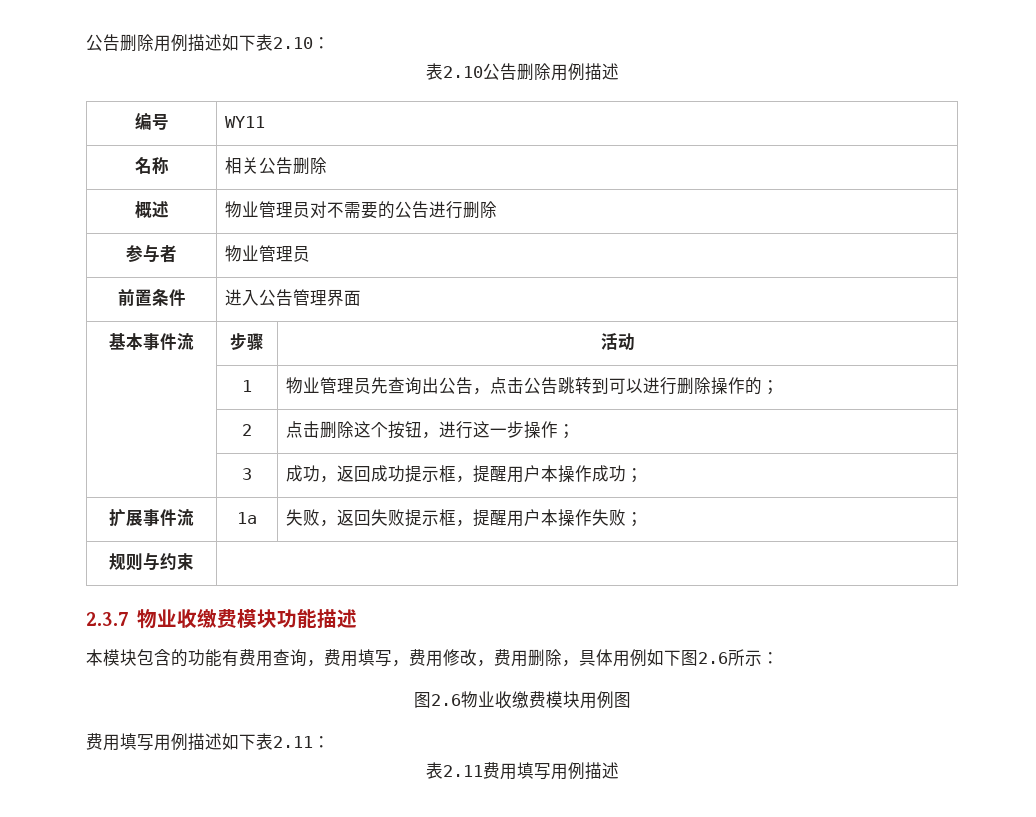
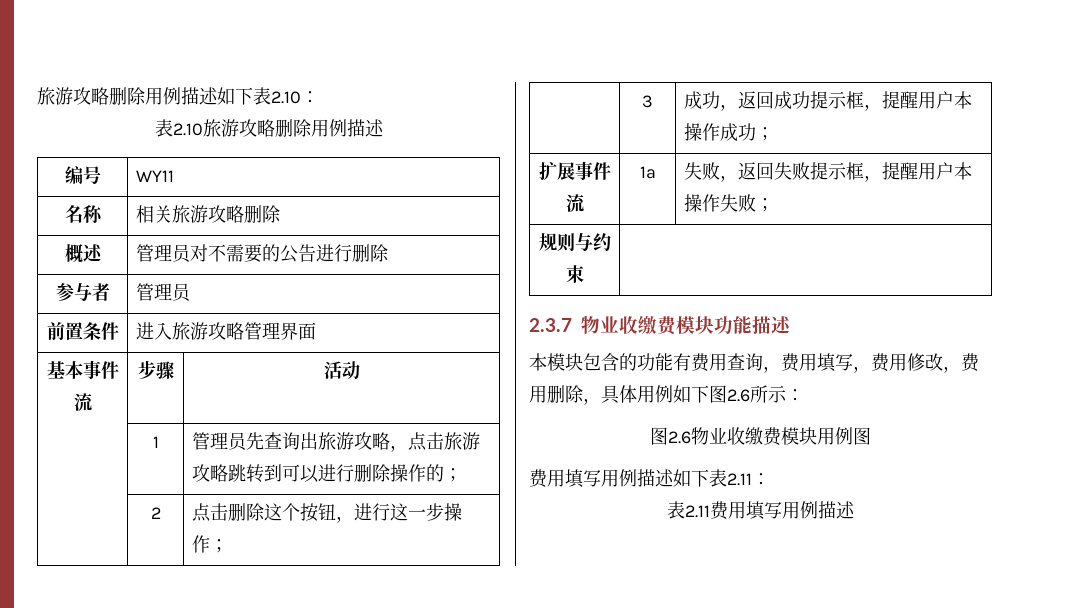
- 公告删除用例描述如下表2.10：
+ 旅游攻略删除用例描述如下表2.10：
- 表2.10公告删除用例描述
+ 表2.10旅游攻略删除用例描述
- 名称 | 相关公告删除
+ 名称 | 相关旅游攻略删除
- 概述 | 物业管理员对不需要的公告进行删除
+ 概述 | 管理员对不需要的公告进行删除
- 参与者 | 物业管理员
+ 参与者 | 管理员
- 前置条件 | 进入公告管理界面
+ 前置条件 | 进入旅游攻略管理界面
- | 1 | 物业管理员先查询出公告，点击公告跳转到可以进行删除操作的；
+ | 1 | 管理员先查询出旅游攻略，点击旅游攻略跳转到可以进行删除操作的；

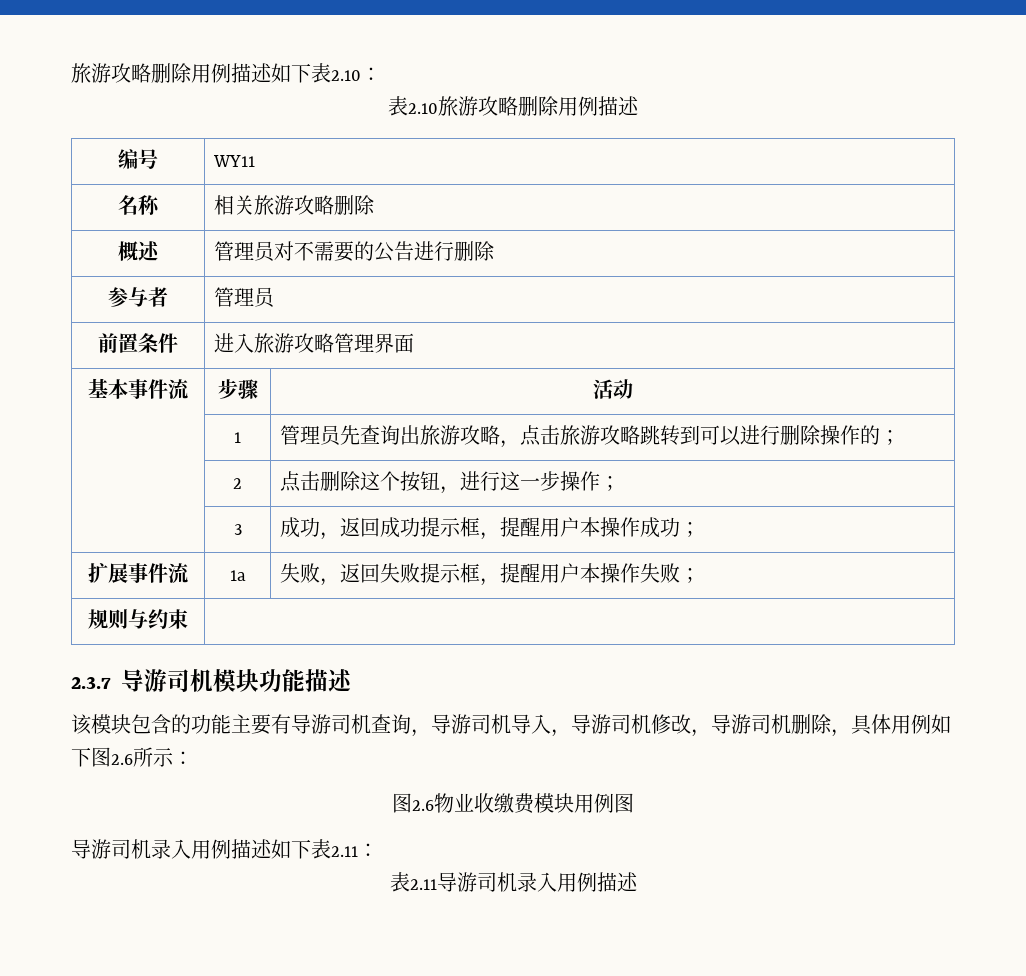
- 2.3.7物业收缴费模块功能描述
+ 2.3.7导游司机模块功能描述
- 本模块包含的功能有费用查询，费用填写，费用修改，费用删除，具体用例如下图2.6所示：
+ 该模块包含的功能主要有导游司机查询，导游司机导入，导游司机修改，导游司机删除，具体用例如下图2.6所示：
- 费用填写用例描述如下表2.11：
+ 导游司机录入用例描述如下表2.11：
- 表2.11费用填写用例描述
+ 表2.11导游司机录入用例描述

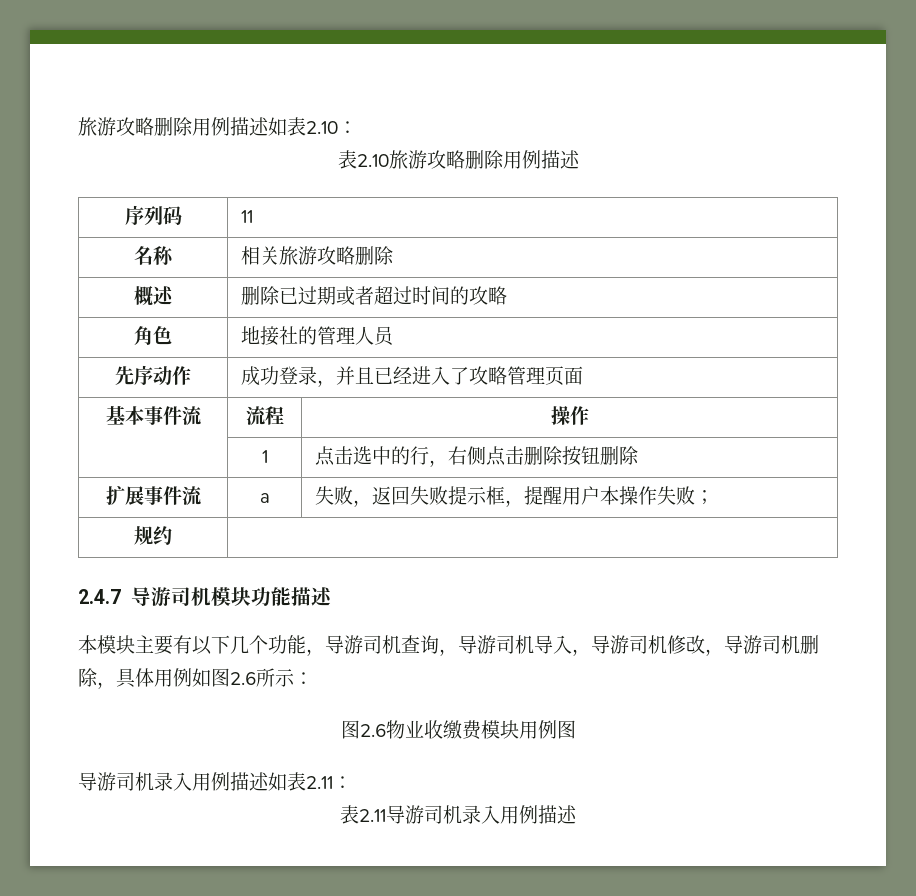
- 旅游攻略删除用例描述如下表2.10：
+ 旅游攻略删除用例描述如表2.10：
- 编号 | WY11
+ 序列码 | 11
- 概述 | 管理员对不需要的公告进行删除
- 参与者 | 管理员
- 前置条件 | 进入旅游攻略管理界面
+ 概述 | 删除已过期或者超过时间的攻略
+ 角色 | 地接社的管理人员
+ 先序动作 | 成功登录，并且已经进入了攻略管理页面
- 基本事件流 | 步骤 | 活动
- | 1 | 管理员先查询出旅游攻略，点击旅游攻略跳转到可以进行删除操作的；
- | 2 | 点击删除这个按钮，进行这一步操作；
- | 3 | 成功，返回成功提示框，提醒用户本操作成功；
+ 基本事件流 | 流程 | 操作
+ | 1 | 点击选中的行，右侧点击删除按钮删除
- 扩展事件流 | 1a | 失败，返回失败提示框，提醒用户本操作失败；
+ 扩展事件流 | a | 失败，返回失败提示框，提醒用户本操作失败；
- 规则与约束 |
- 2.3.7导游司机模块功能描述
+ 规约 |
+ 2.4.7导游司机模块功能描述
- 该模块包含的功能主要有导游司机查询，导游司机导入，导游司机修改，导游司机删除，具体用例如下图2.6所示：
+ 本模块主要有以下几个功能，导游司机查询，导游司机导入，导游司机修改，导游司机删除，具体用例如图2.6所示：
- 导游司机录入用例描述如下表2.11：
+ 导游司机录入用例描述如表2.11：

